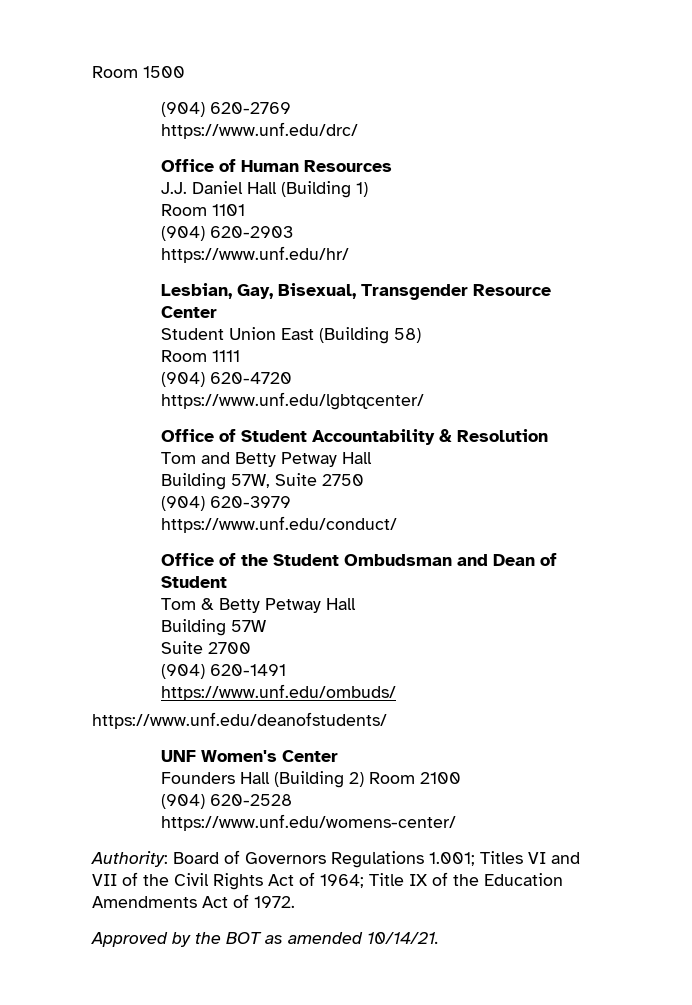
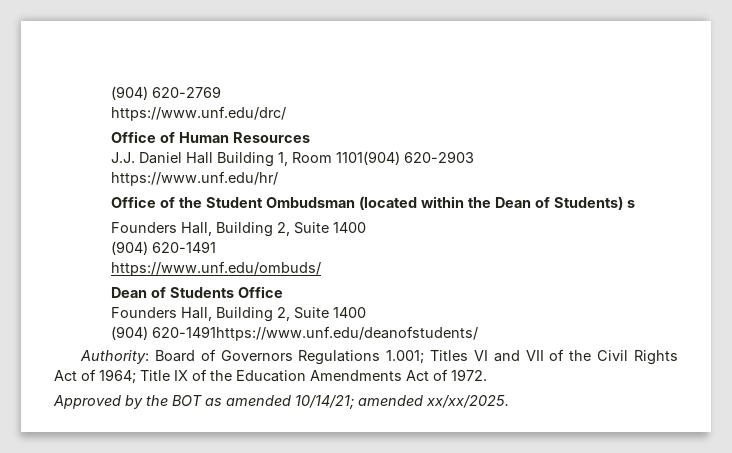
- Room 1500
- J.J. Daniel Hall (Building 1)
- Room 1101
- (904) 620-2903
+ J.J. Daniel Hall Building 1, Room 1101(904) 620-2903
  https://www.unf.edu/hr/
- Lesbian, Gay, Bisexual, Transgender Resource Center
- Student Union East (Building 58)
- Room 1111
- (904) 620-4720
- https://www.unf.edu/lgbtqcenter/
- Office of Student Accountability & Resolution
- Tom and Betty Petway Hall
- Building 57W, Suite 2750
- (904) 620-3979
- https://www.unf.edu/conduct/
- Office of the Student Ombudsman and Dean of Student
- Tom & Betty Petway Hall
- Building 57W
- Suite 2700
+ Office of the Student Ombudsman (located within the Dean of Students) s
+ Founders Hall, Building 2, Suite 1400
  (904) 620-1491
  https://www.unf.edu/ombuds/
- https://www.unf.edu/deanofstudents/
- UNF Women's Center
- Founders Hall (Building 2) Room 2100
- (904) 620-2528
- https://www.unf.edu/womens-center/
+ Dean of Students Office
+ Founders Hall, Building 2, Suite 1400
+ (904) 620-1491https://www.unf.edu/deanofstudents/
- Approved by the BOT as amended 10/14/21.
+ Approved by the BOT as amended 10/14/21; amended xx/xx/2025.

